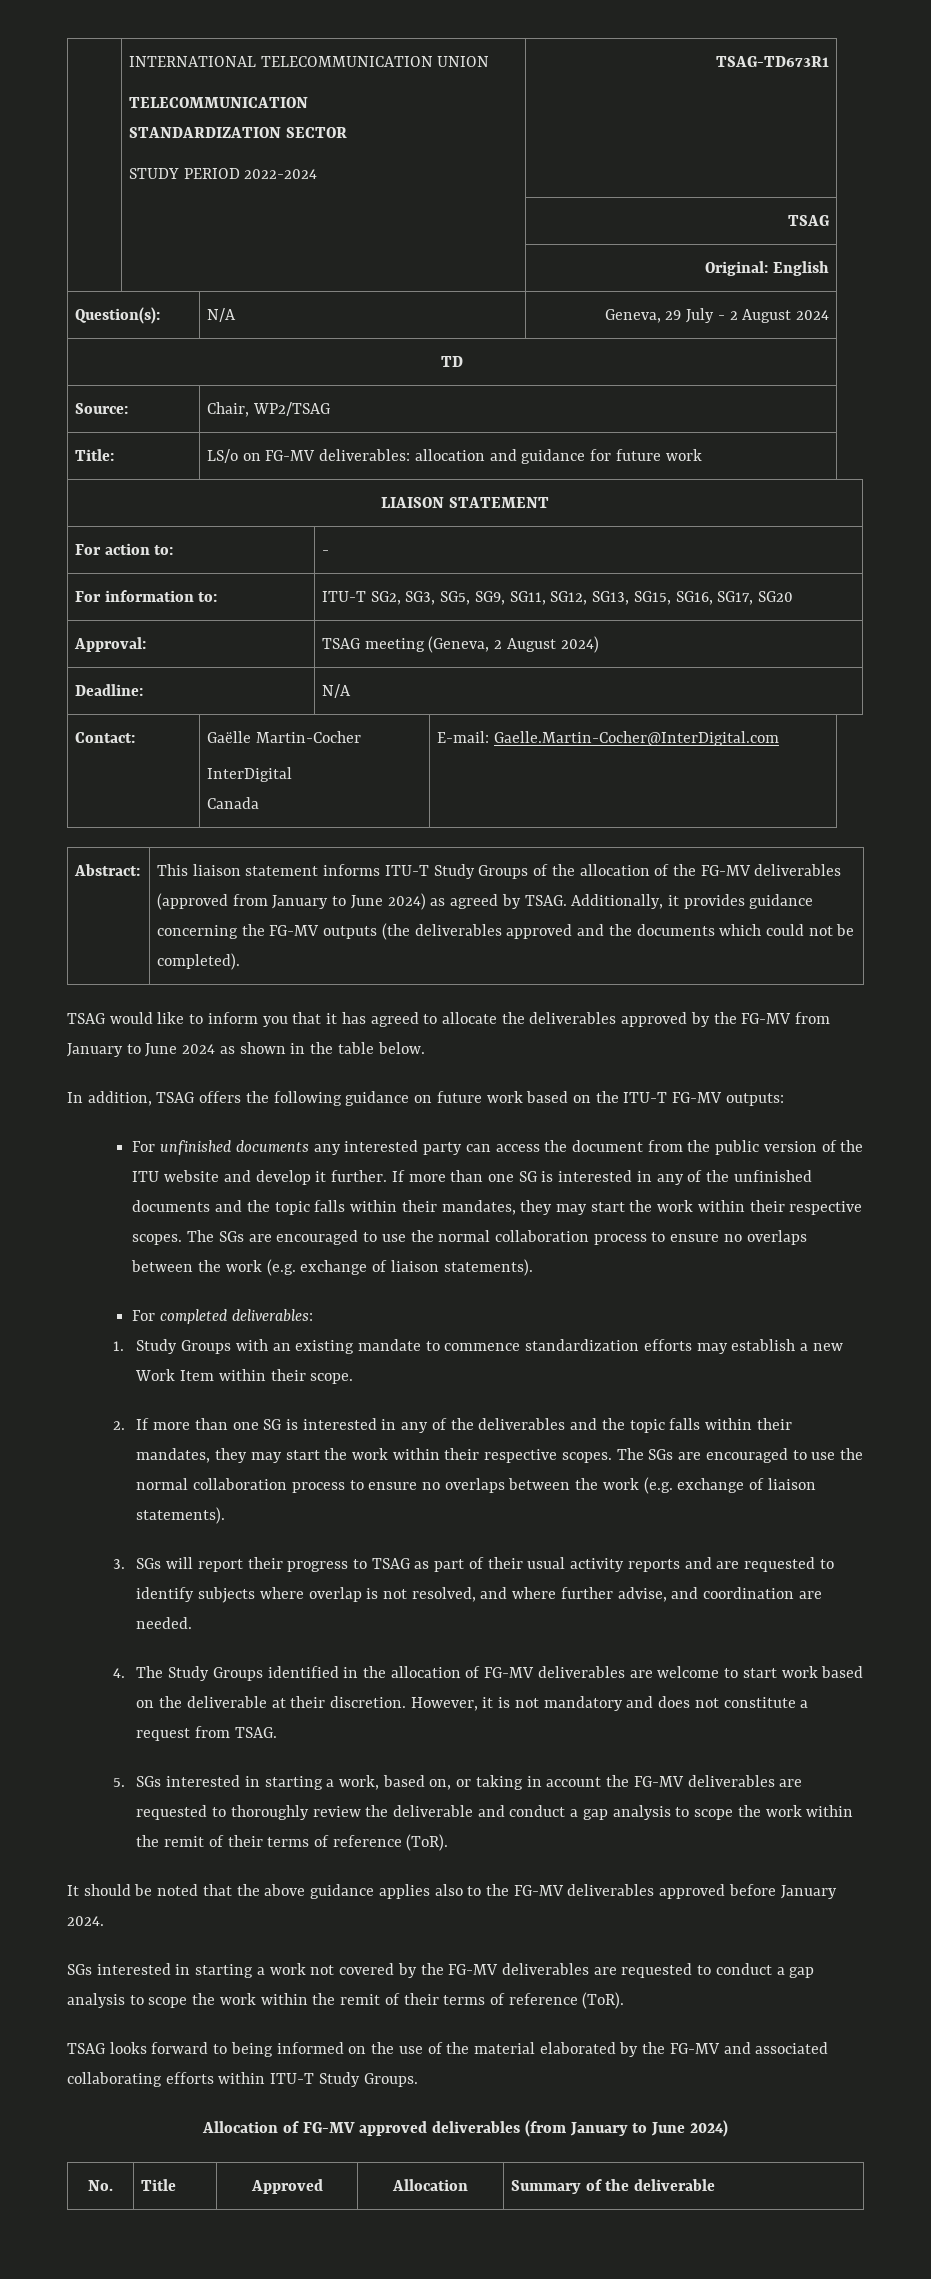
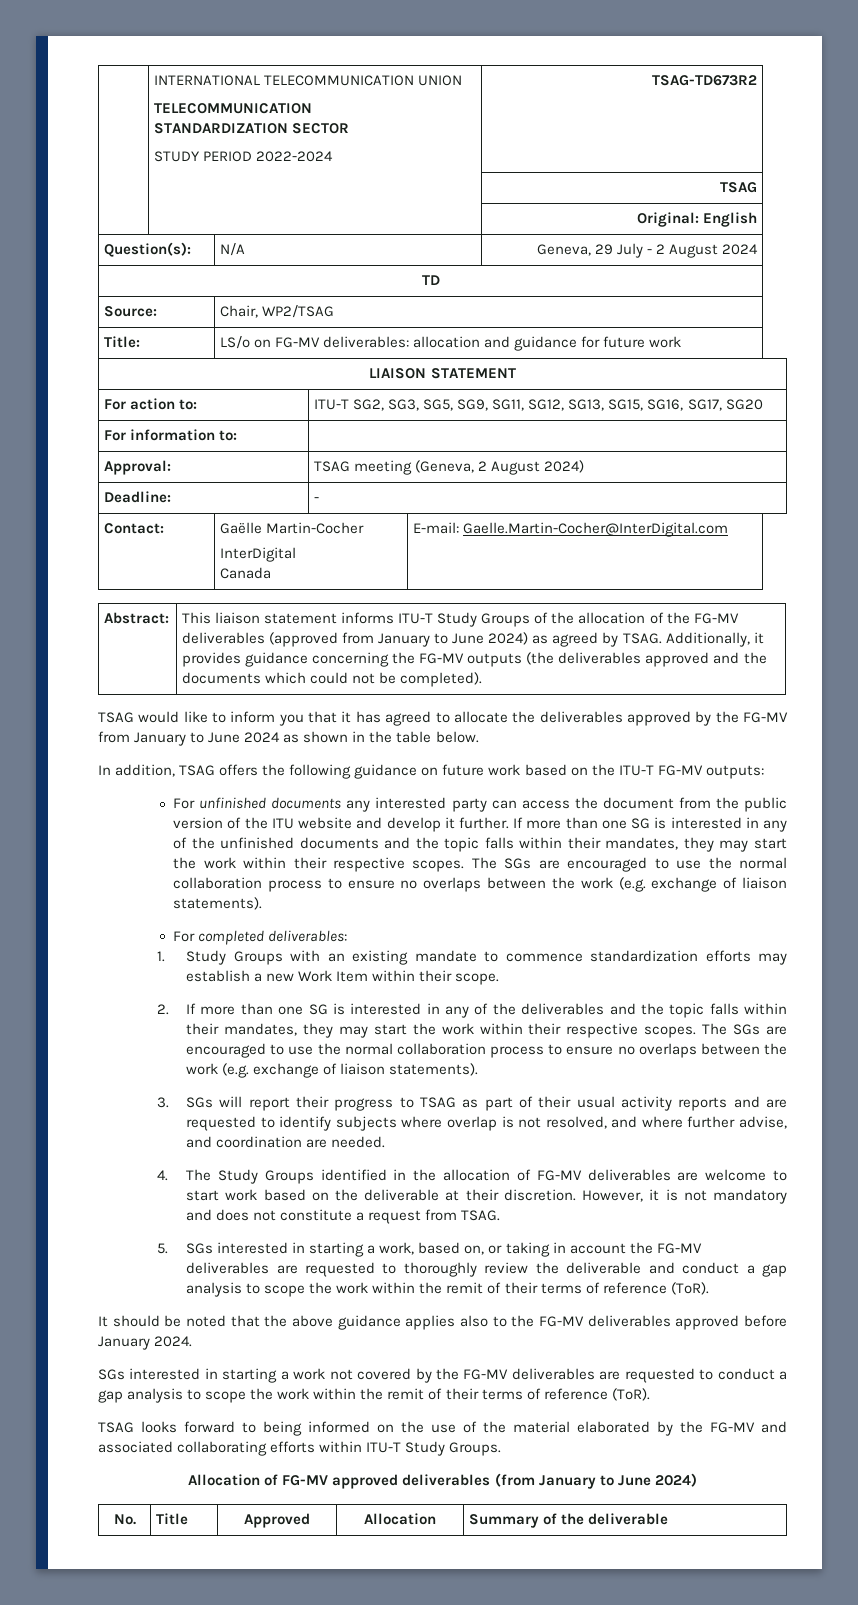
  | INTERNATIONAL TELECOMMUNICATION UNION
  TELECOMMUNICATION
  STANDARDIZATION SECTOR
- STUDY PERIOD 2022-2024 | TSAG-TD673R1
+ STUDY PERIOD 2022-2024 | TSAG-TD673R2
- For action to: | -
- For information to: | ITU-T SG2, SG3, SG5, SG9, SG11, SG12, SG13, SG15, SG16, SG17, SG20
+ For action to: | ITU-T SG2, SG3, SG5, SG9, SG11, SG12, SG13, SG15, SG16, SG17, SG20
+ For information to: |
- Deadline: | N/A
+ Deadline: | -

